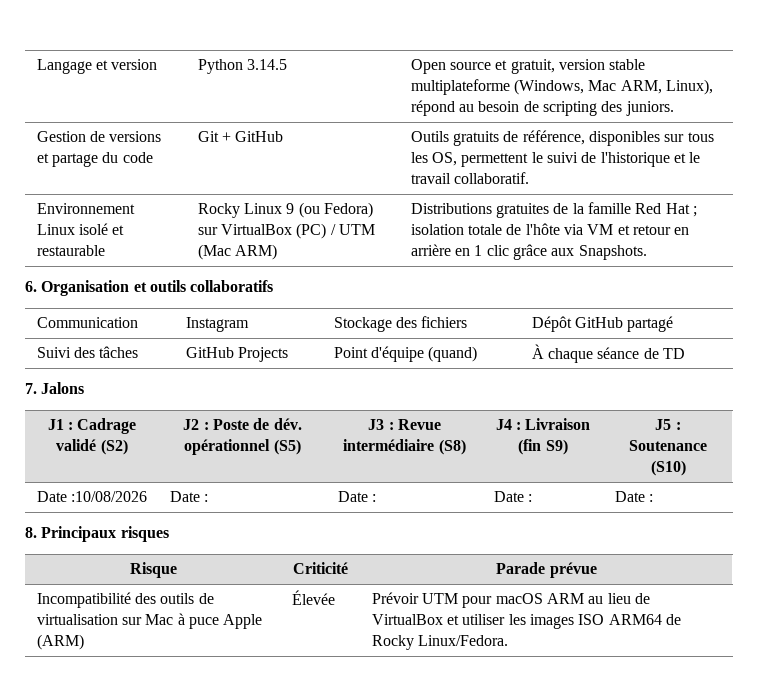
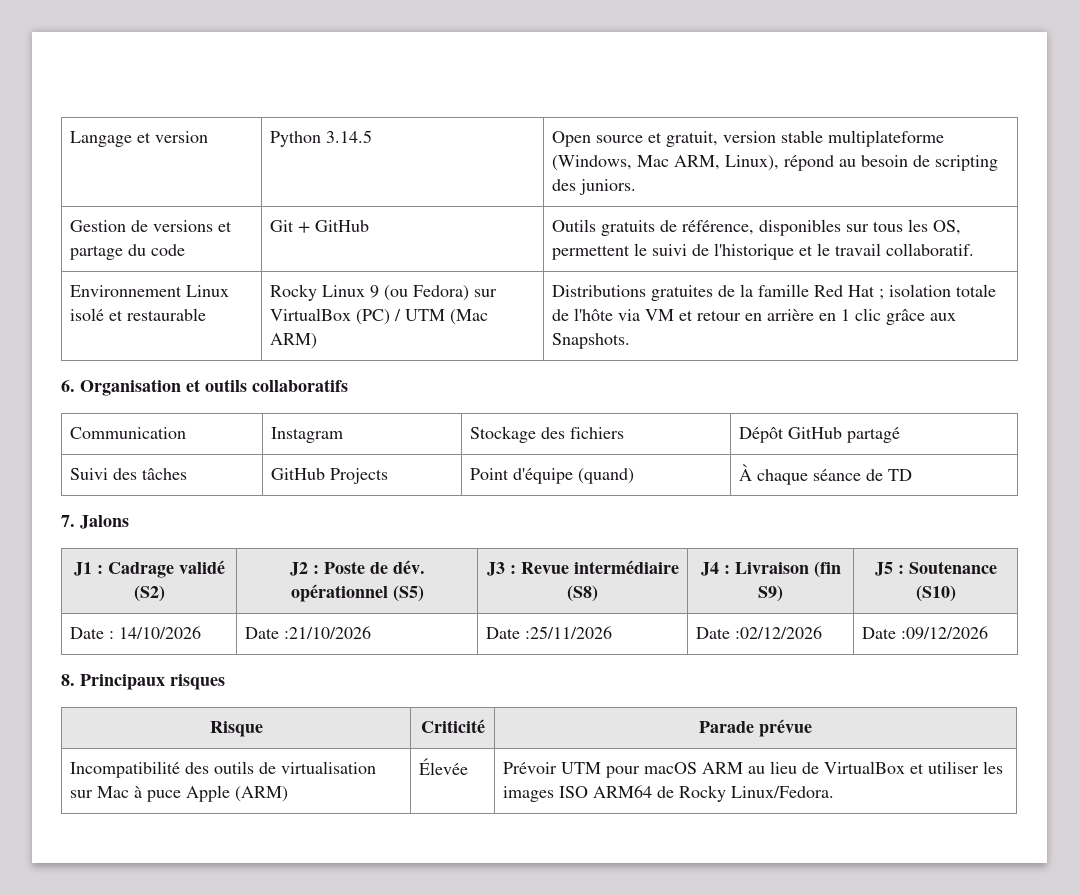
- Date :10/08/2026 | Date : | Date : | Date : | Date :
+ Date : 14/10/2026 | Date :21/10/2026 | Date :25/11/2026 | Date :02/12/2026 | Date :09/12/2026

